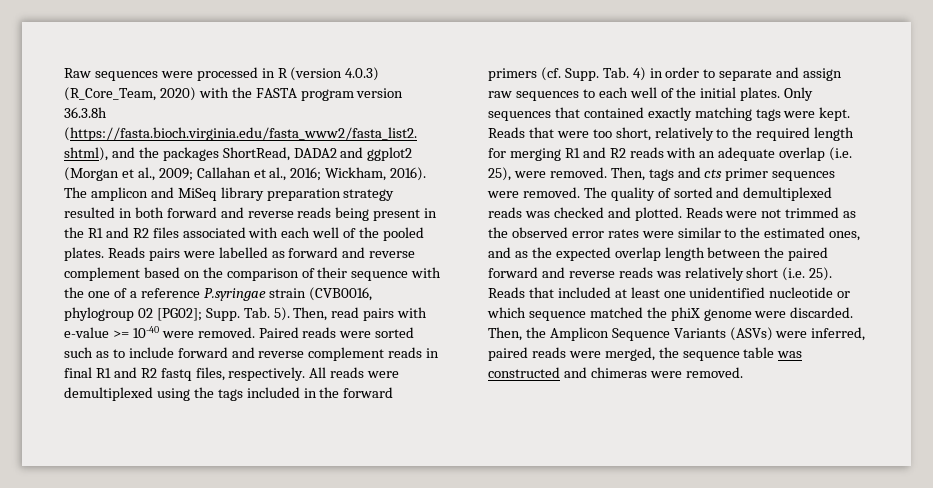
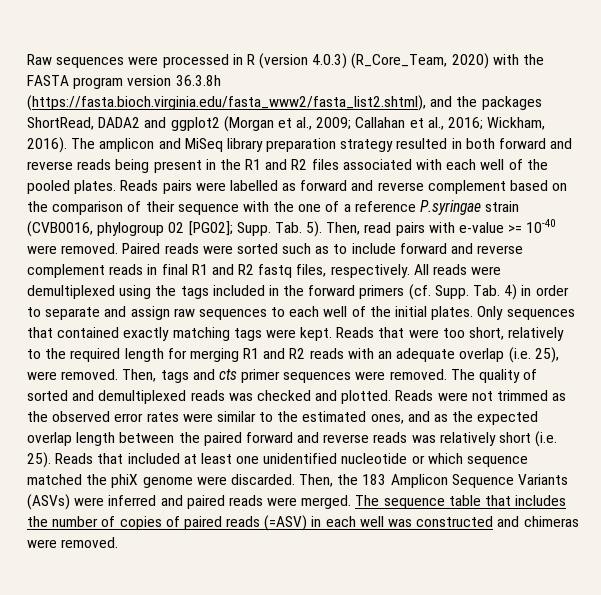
- Then, the Amplicon Sequence Variants (ASVs) were inferred, paired reads were merged, the sequence table was constructed and chimeras were removed.
+ Then, the 183 Amplicon Sequence Variants (ASVs) were inferred and paired reads were merged. The sequence table that includes the number of copies of paired reads (=ASV) in each well was constructed and chimeras were removed.

